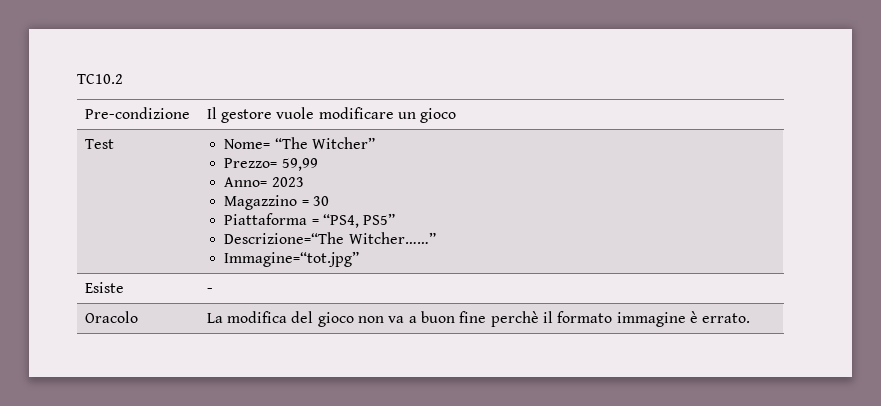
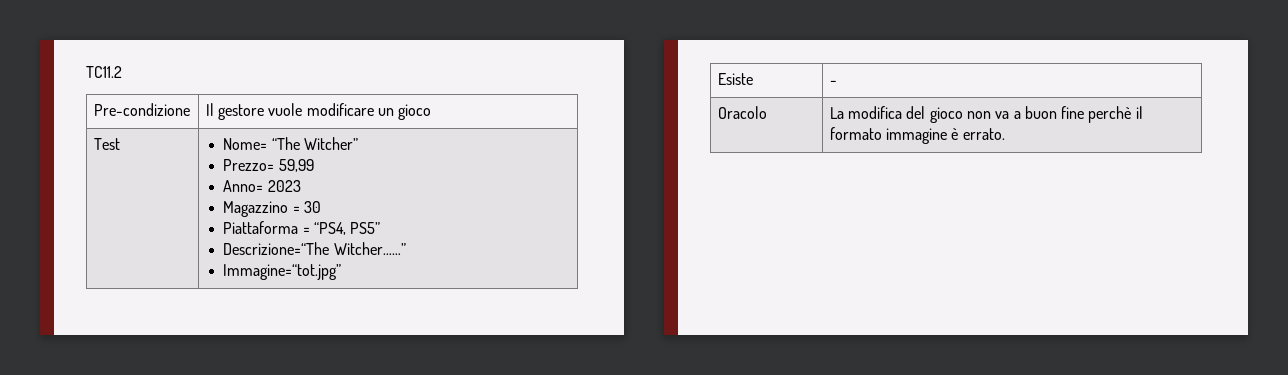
- TC10.2
+ TC11.2

